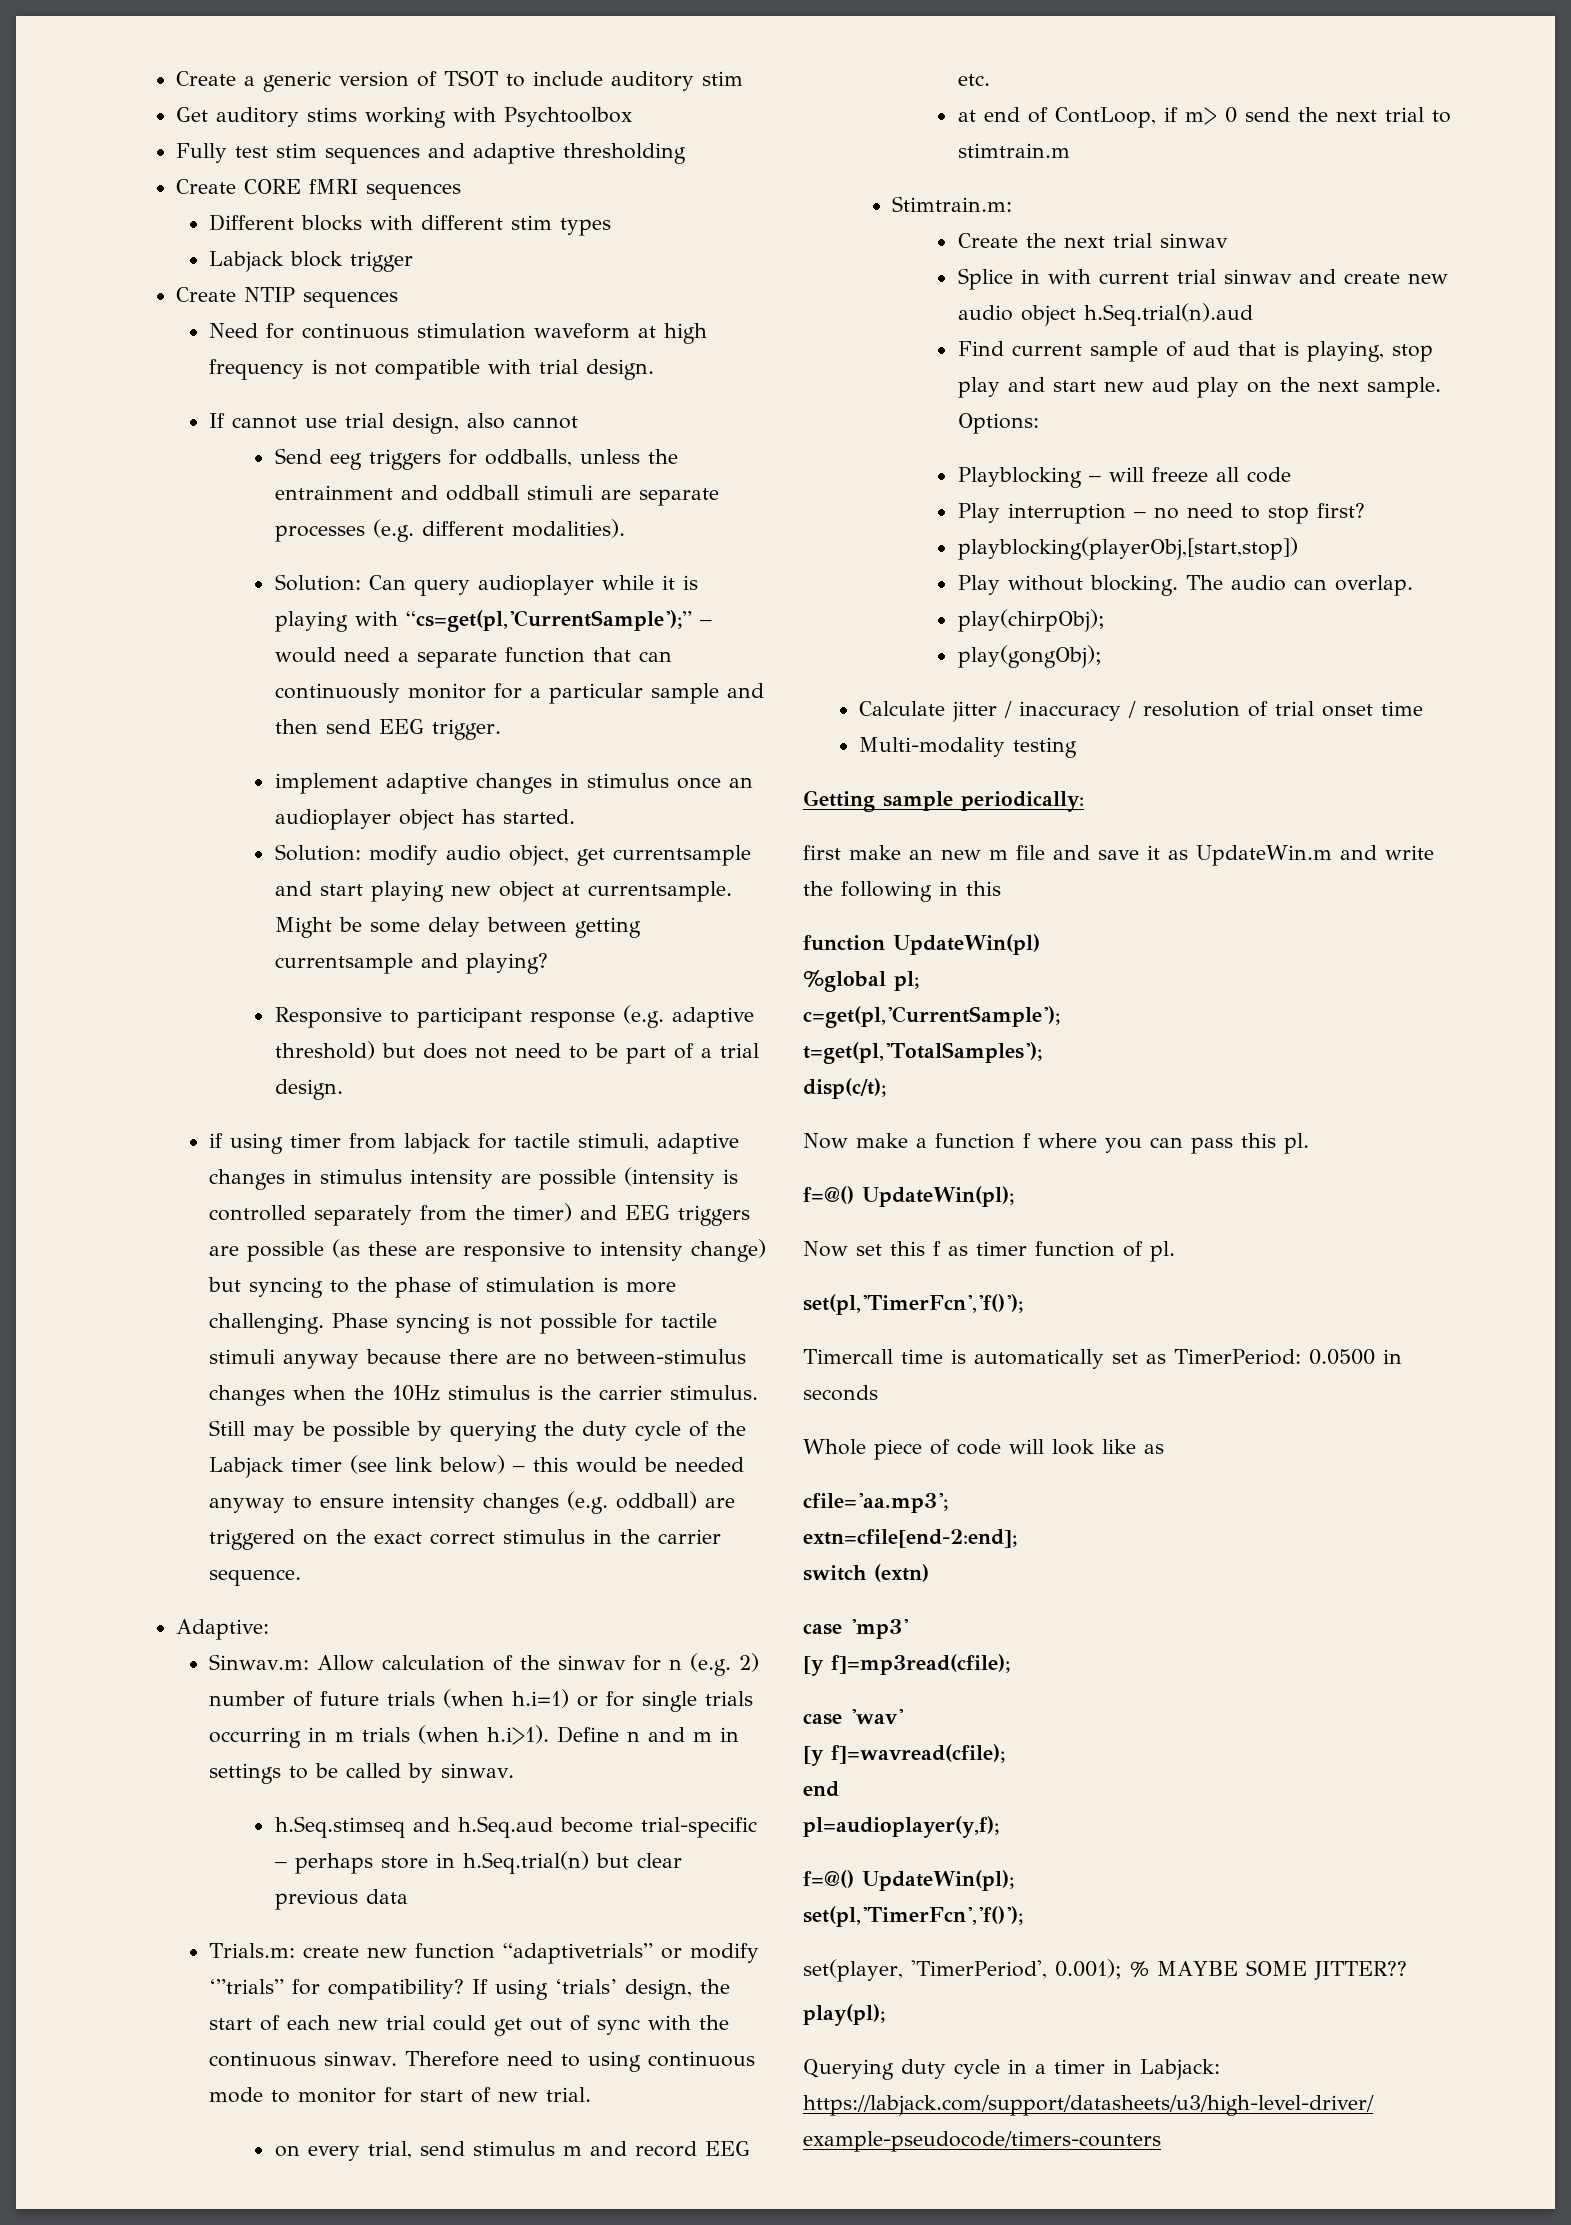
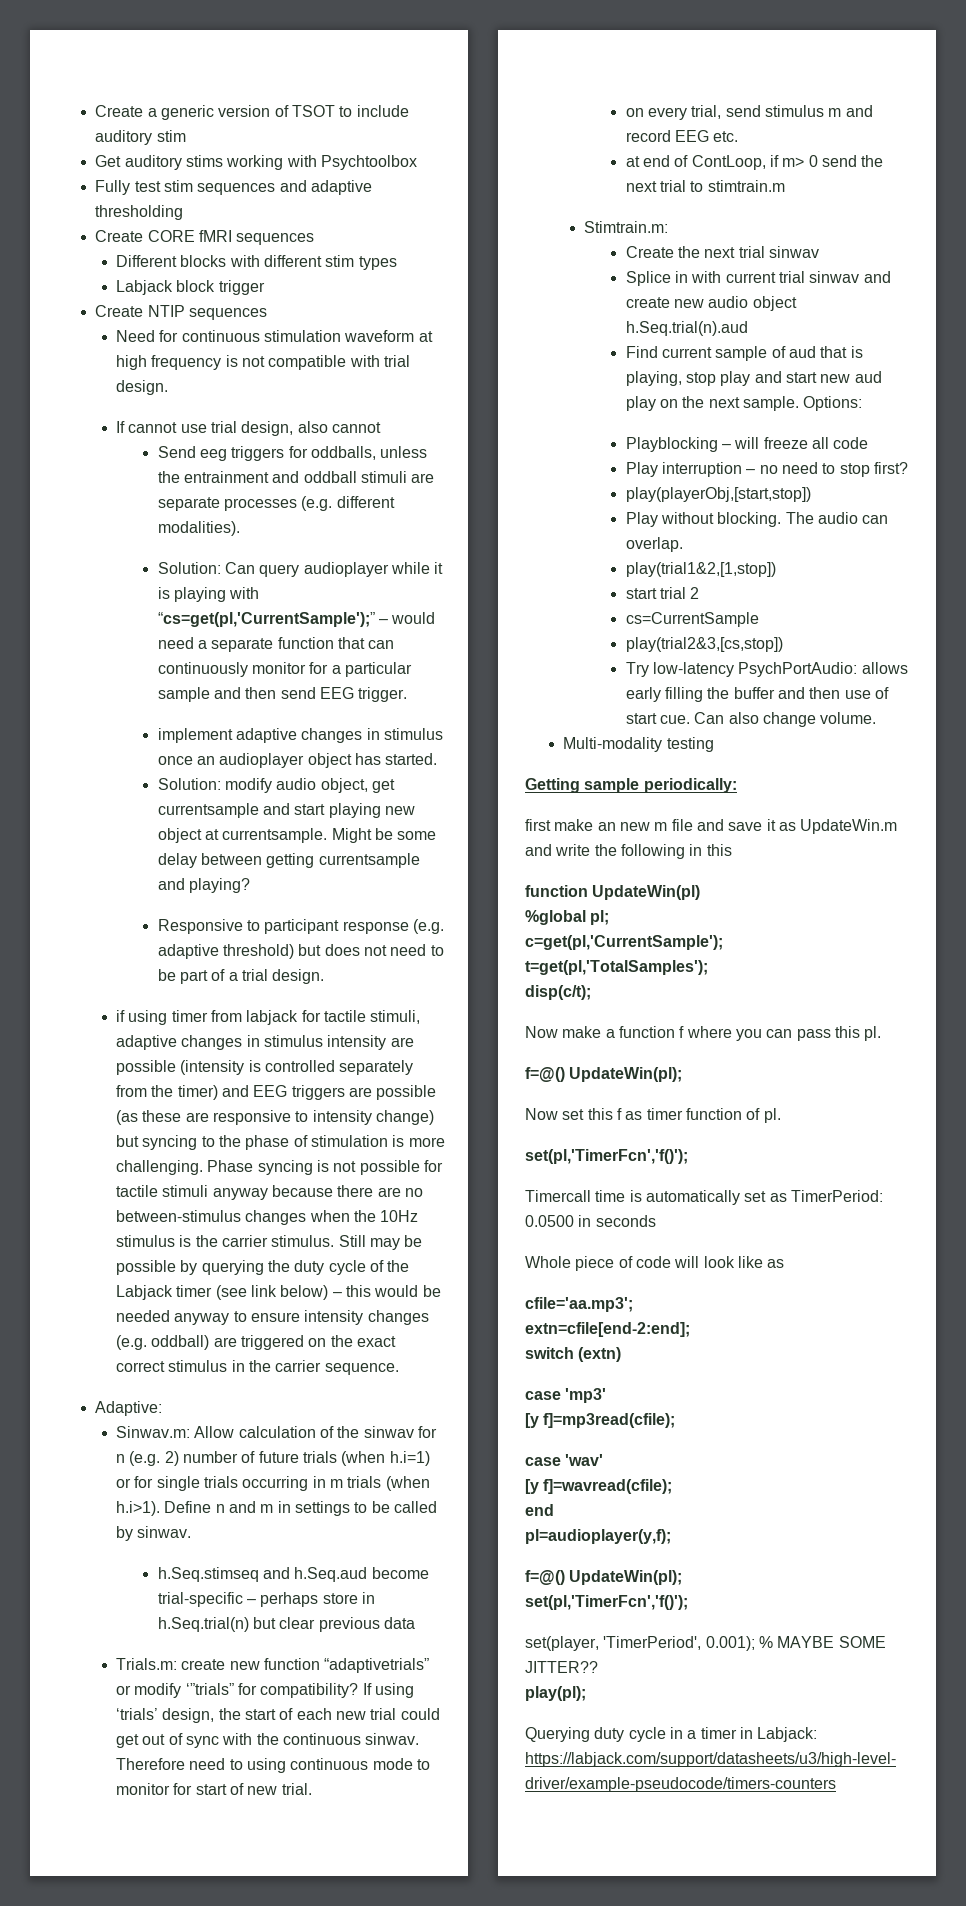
- playblocking(playerObj,[start,stop])
+ play(playerObj,[start,stop])
- play(chirpObj);
- play(gongObj);
- Calculate jitter / inaccuracy / resolution of trial onset time
+ play(trial1&2,[1,stop])
+ start trial 2
+ cs=CurrentSample
+ play(trial2&3,[cs,stop])
+ Try low-latency PsychPortAudio: allows early filling the buffer and then use of start cue. Can also change volume.

